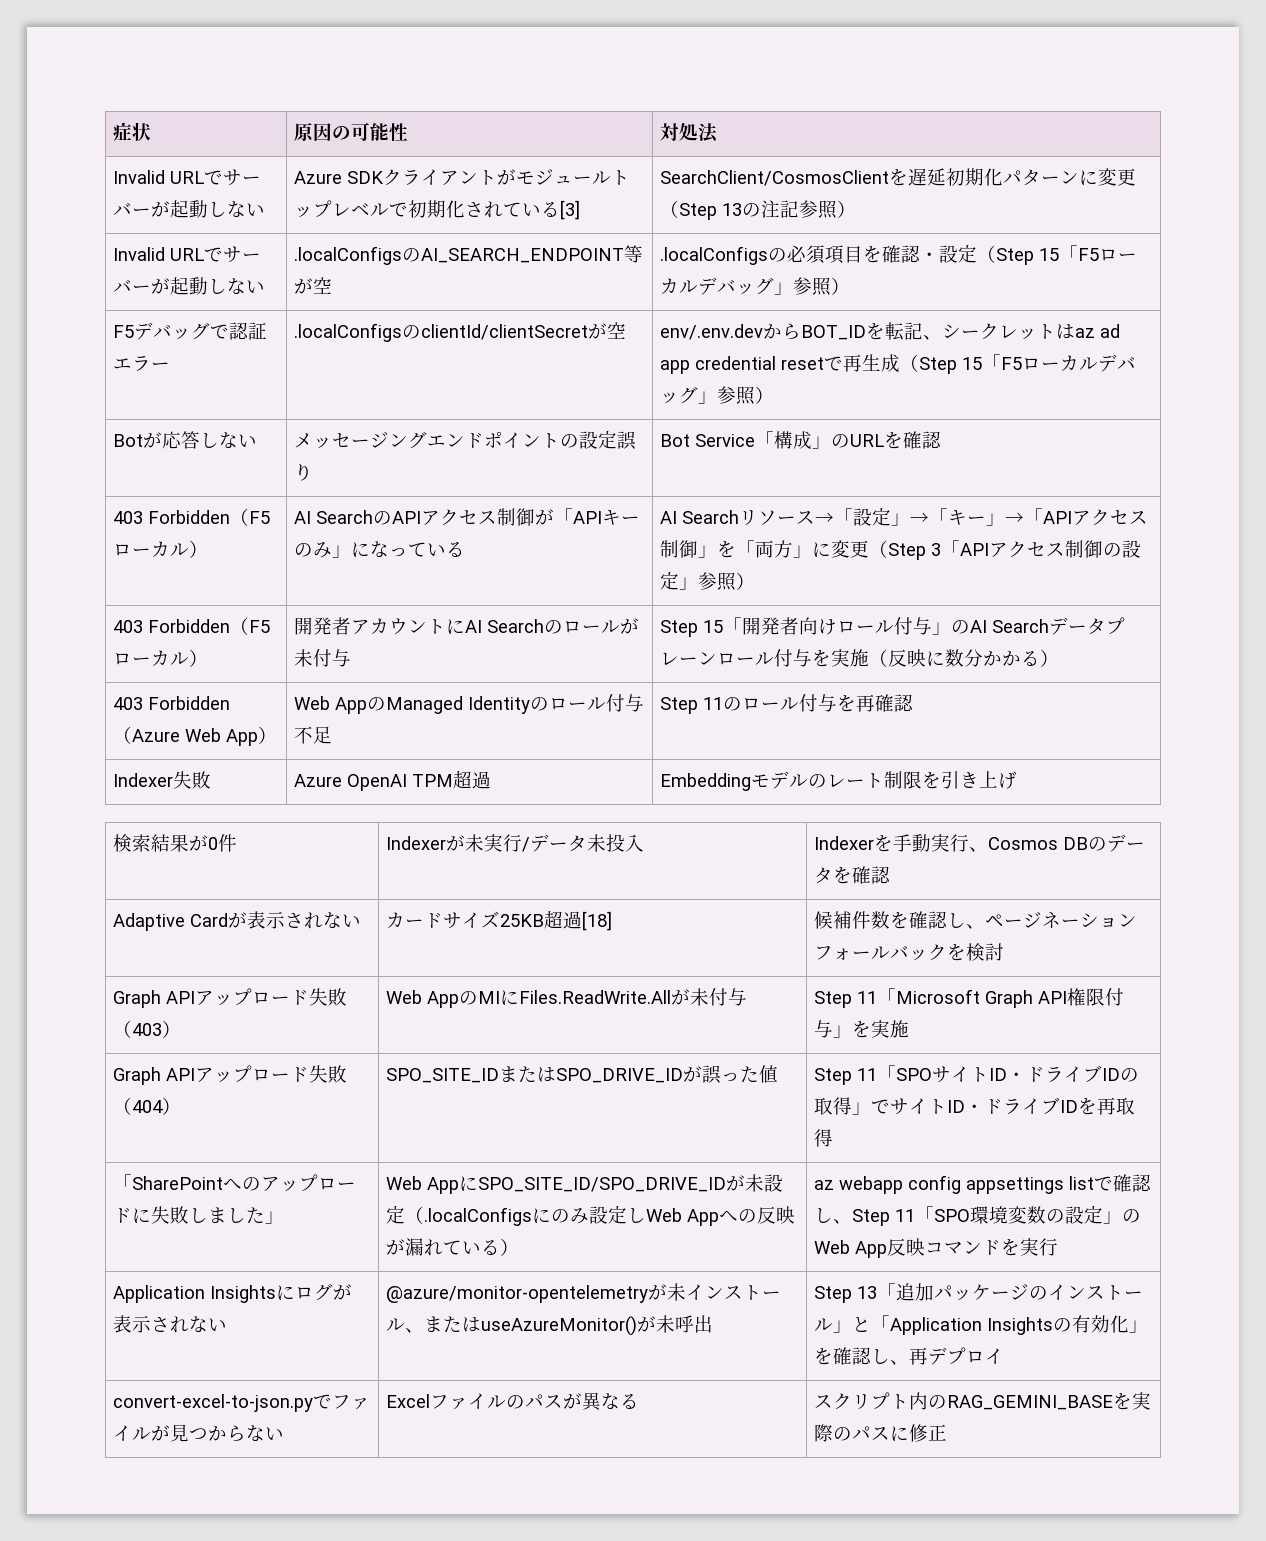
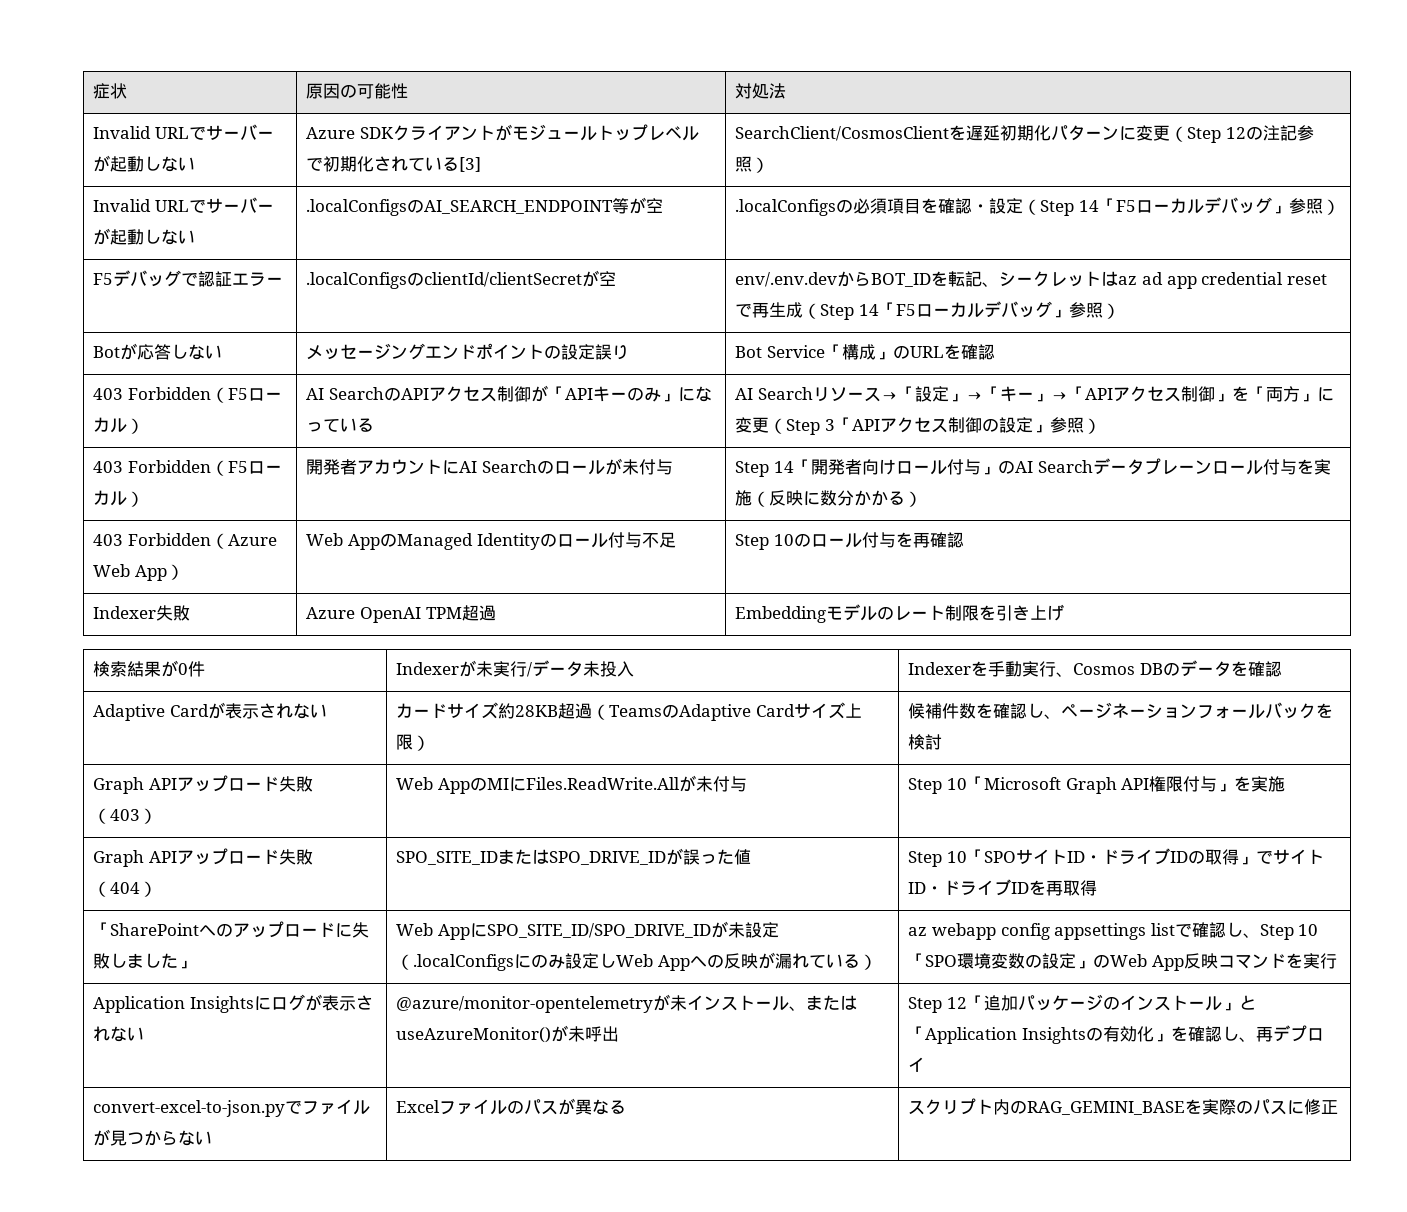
- Invalid URLでサーバーが起動しない | Azure SDKクライアントがモジュールトップレベルで初期化されている[3] | SearchClient/CosmosClientを遅延初期化パターンに変更（Step 13の注記参照）
+ Invalid URLでサーバーが起動しない | Azure SDKクライアントがモジュールトップレベルで初期化されている[3] | SearchClient/CosmosClientを遅延初期化パターンに変更（Step 12の注記参照）
- Invalid URLでサーバーが起動しない | .localConfigsのAI_SEARCH_ENDPOINT等が空 | .localConfigsの必須項目を確認・設定（Step 15「F5ローカルデバッグ」参照）
+ Invalid URLでサーバーが起動しない | .localConfigsのAI_SEARCH_ENDPOINT等が空 | .localConfigsの必須項目を確認・設定（Step 14「F5ローカルデバッグ」参照）
- F5デバッグで認証エラー | .localConfigsのclientId/clientSecretが空 | env/.env.devからBOT_IDを転記、シークレットはaz ad app credential resetで再生成（Step 15「F5ローカルデバッグ」参照）
+ F5デバッグで認証エラー | .localConfigsのclientId/clientSecretが空 | env/.env.devからBOT_IDを転記、シークレットはaz ad app credential resetで再生成（Step 14「F5ローカルデバッグ」参照）
- 403 Forbidden（F5ローカル） | 開発者アカウントにAI Searchのロールが未付与 | Step 15「開発者向けロール付与」のAI Searchデータプレーンロール付与を実施（反映に数分かかる）
+ 403 Forbidden（F5ローカル） | 開発者アカウントにAI Searchのロールが未付与 | Step 14「開発者向けロール付与」のAI Searchデータプレーンロール付与を実施（反映に数分かかる）
- 403 Forbidden（Azure Web App） | Web AppのManaged Identityのロール付与不足 | Step 11のロール付与を再確認
+ 403 Forbidden（Azure Web App） | Web AppのManaged Identityのロール付与不足 | Step 10のロール付与を再確認
- Adaptive Cardが表示されない | カードサイズ25KB超過[18] | 候補件数を確認し、ページネーションフォールバックを検討
+ Adaptive Cardが表示されない | カードサイズ約28KB超過（TeamsのAdaptive Cardサイズ上限） | 候補件数を確認し、ページネーションフォールバックを検討
- Graph APIアップロード失敗（403） | Web AppのMIにFiles.ReadWrite.Allが未付与 | Step 11「Microsoft Graph API権限付与」を実施
+ Graph APIアップロード失敗（403） | Web AppのMIにFiles.ReadWrite.Allが未付与 | Step 10「Microsoft Graph API権限付与」を実施
- Graph APIアップロード失敗（404） | SPO_SITE_IDまたはSPO_DRIVE_IDが誤った値 | Step 11「SPOサイトID・ドライブIDの取得」でサイトID・ドライブIDを再取得
+ Graph APIアップロード失敗（404） | SPO_SITE_IDまたはSPO_DRIVE_IDが誤った値 | Step 10「SPOサイトID・ドライブIDの取得」でサイトID・ドライブIDを再取得
- az webapp config appsettings listで確認し、Step 11「SPO環境変数の設定」のWeb App反映コマンドを実行
+ az webapp config appsettings listで確認し、Step 10「SPO環境変数の設定」のWeb App反映コマンドを実行
- Application Insightsにログが表示されない | @azure/monitor-opentelemetryが未インストール、またはuseAzureMonitor()が未呼出 | Step 13「追加パッケージのインストール」と「Application Insightsの有効化」を確認し、再デプロイ
+ Application Insightsにログが表示されない | @azure/monitor-opentelemetryが未インストール、またはuseAzureMonitor()が未呼出 | Step 12「追加パッケージのインストール」と「Application Insightsの有効化」を確認し、再デプロイ

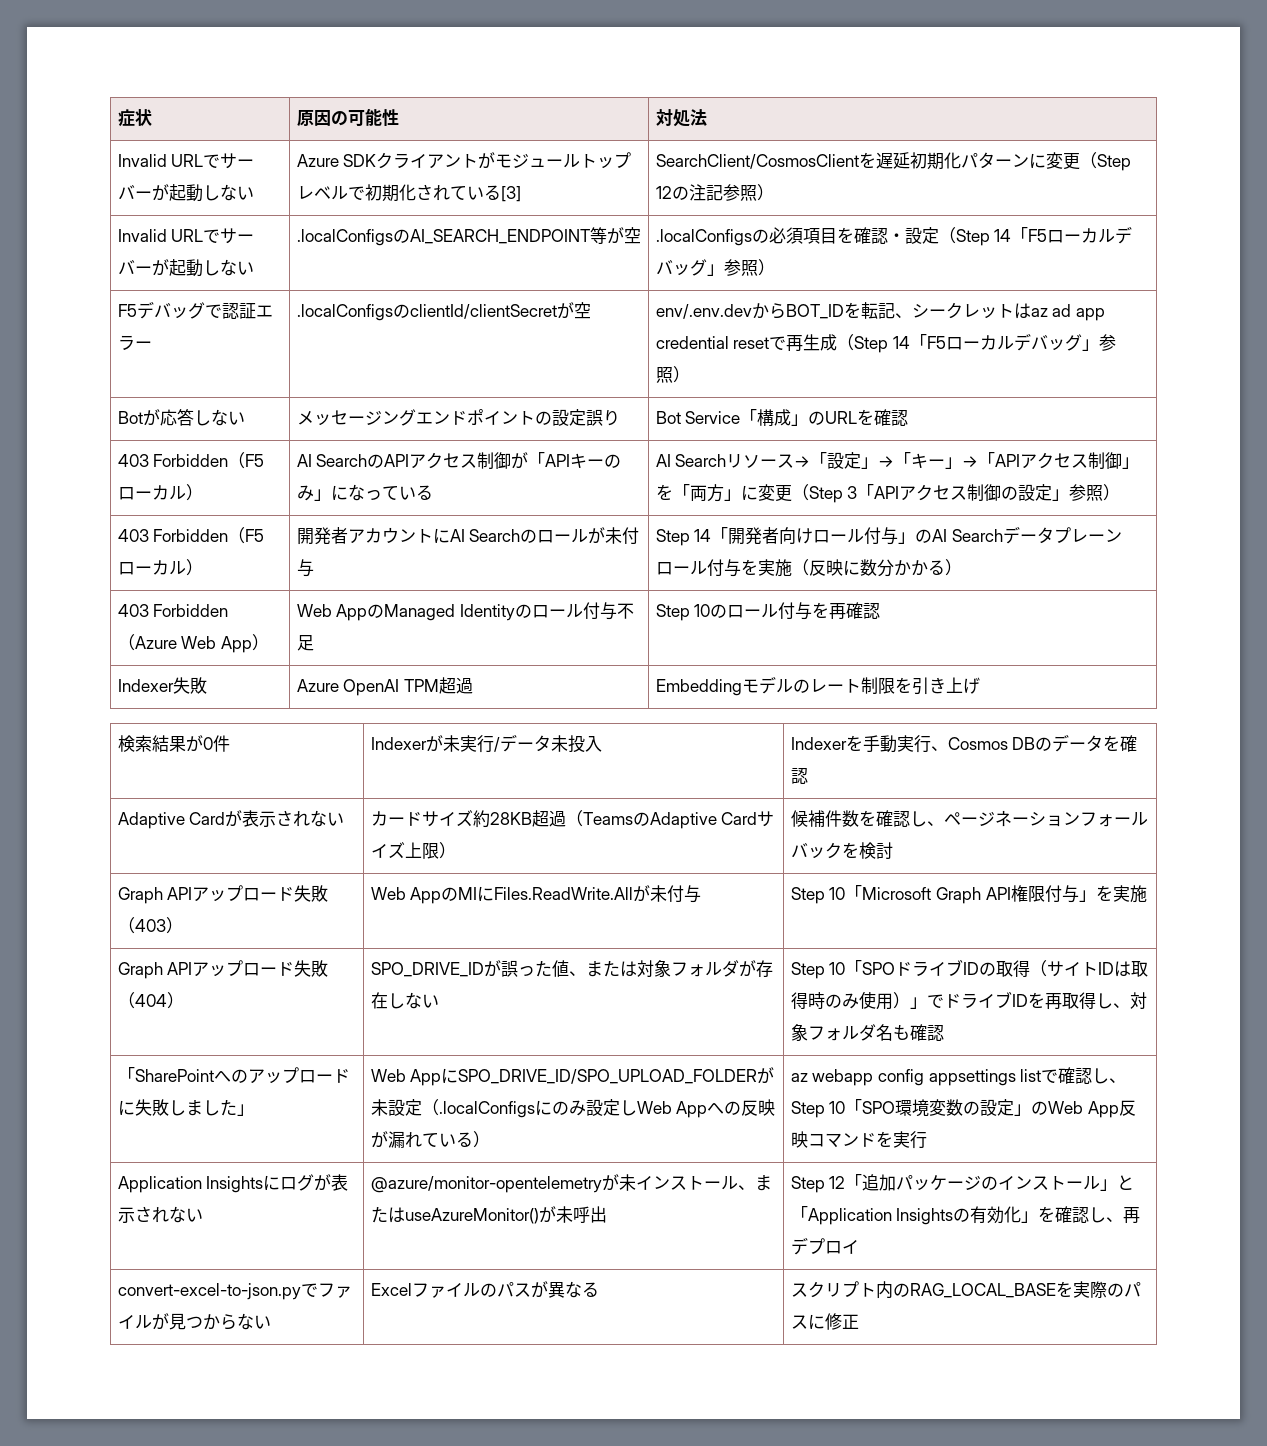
- SPO_SITE_IDまたはSPO_DRIVE_IDが誤った値 | Step 10「SPOサイトID・ドライブIDの取得」でサイトID・ドライブIDを再取得
+ SPO_DRIVE_IDが誤った値、または対象フォルダが存在しない | Step 10「SPOドライブIDの取得（サイトIDは取得時のみ使用）」でドライブIDを再取得し、対象フォルダ名も確認
- Web AppにSPO_SITE_ID/SPO_DRIVE_IDが未設定（.localConfigsにのみ設定しWeb Appへの反映が漏れている）
+ Web AppにSPO_DRIVE_ID/SPO_UPLOAD_FOLDERが未設定（.localConfigsにのみ設定しWeb Appへの反映が漏れている）
- convert-excel-to-json.pyでファイルが見つからない | Excelファイルのパスが異なる | スクリプト内のRAG_GEMINI_BASEを実際のパスに修正
+ convert-excel-to-json.pyでファイルが見つからない | Excelファイルのパスが異なる | スクリプト内のRAG_LOCAL_BASEを実際のパスに修正

